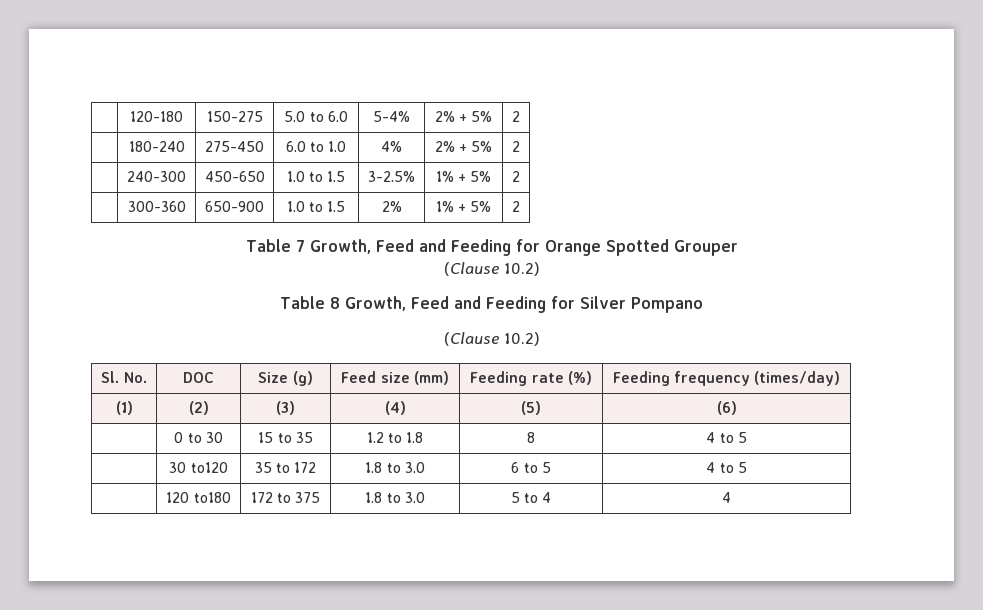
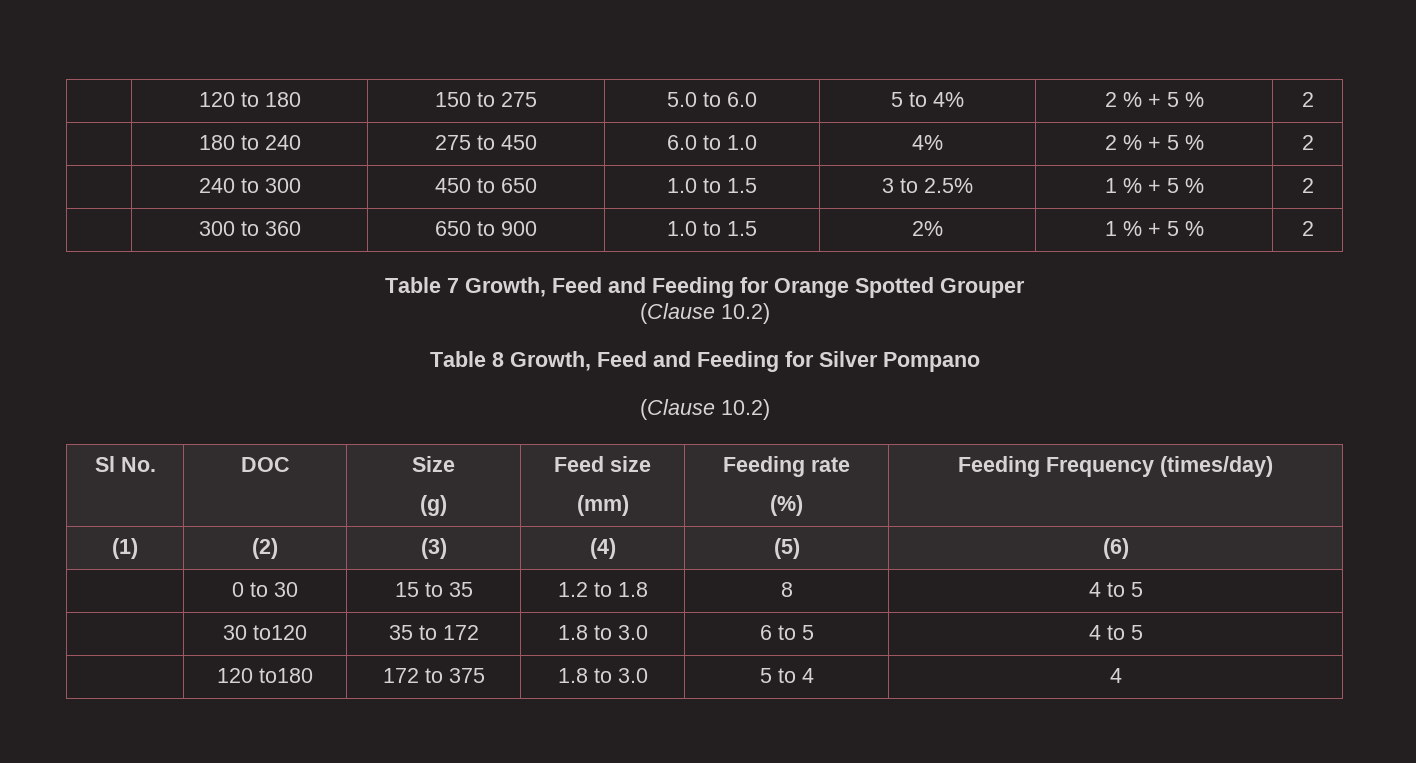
- | 120-180 | 150-275 | 5.0 to 6.0 | 5-4% | 2% + 5% | 2
- | 180-240 | 275-450 | 6.0 to 1.0 | 4% | 2% + 5% | 2
- | 240-300 | 450-650 | 1.0 to 1.5 | 3-2.5% | 1% + 5% | 2
- | 300-360 | 650-900 | 1.0 to 1.5 | 2% | 1% + 5% | 2
+ | 120 to 180 | 150 to 275 | 5.0 to 6.0 | 5 to 4% | 2 % + 5 % | 2
+ | 180 to 240 | 275 to 450 | 6.0 to 1.0 | 4% | 2 % + 5 % | 2
+ | 240 to 300 | 450 to 650 | 1.0 to 1.5 | 3 to 2.5% | 1 % + 5 % | 2
+ | 300 to 360 | 650 to 900 | 1.0 to 1.5 | 2% | 1 % + 5 % | 2
- Sl. No. | DOC | Size (g) | Feed size (mm) | Feeding rate (%) | Feeding frequency (times/day)
+ Sl No. | DOC | Size
+ (g) | Feed size
+ (mm) | Feeding rate
+ (%) | Feeding Frequency (times/day)

